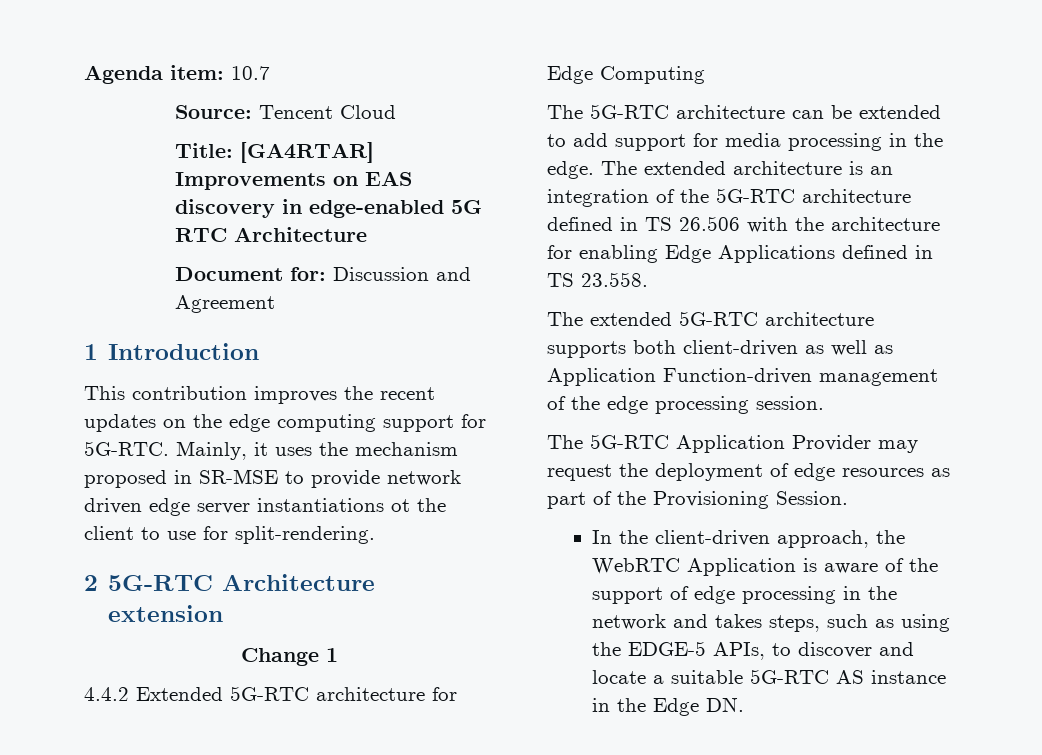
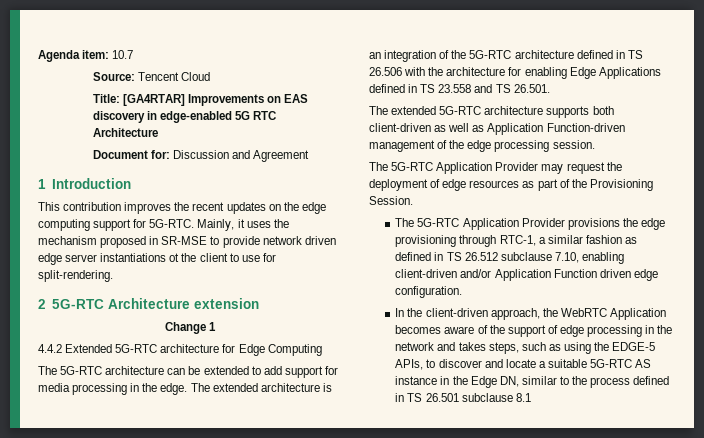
- The extended architecture is an integration of the 5G-RTC architecture defined in TS 26.506 with the architecture for enabling Edge Applications defined in TS 23.558.
+ The extended architecture is an integration of the 5G-RTC architecture defined in TS 26.506 with the architecture for enabling Edge Applications defined in TS 23.558 and TS 26.501.
+ The 5G-RTC Application Provider provisions the edge provisioning through RTC-1, a similar fashion as defined in TS 26.512 subclause 7.10, enabling client-driven and/or Application Function driven edge configuration.
- In the client-driven approach, the WebRTC Application is aware of the support of edge processing in the network and takes steps, such as using the EDGE-5 APIs, to discover and locate a suitable 5G-RTC AS instance in the Edge DN.
+ In the client-driven approach, the WebRTC Application becomes aware of the support of edge processing in the network and takes steps, such as using the EDGE-5 APIs, to discover and locate a suitable 5G-RTC AS instance in the Edge DN, similar to the process defined in TS 26.501 subclause 8.1

